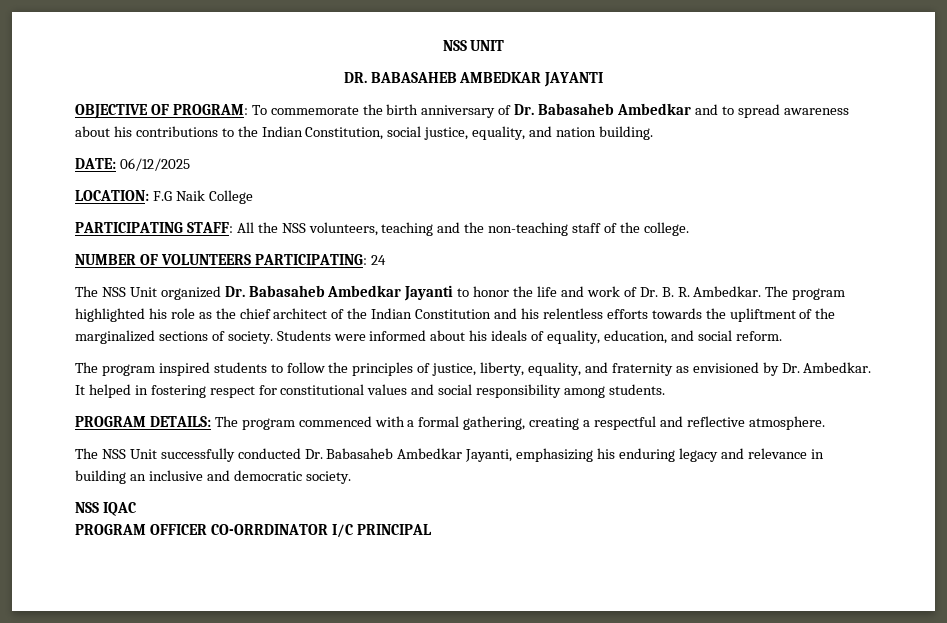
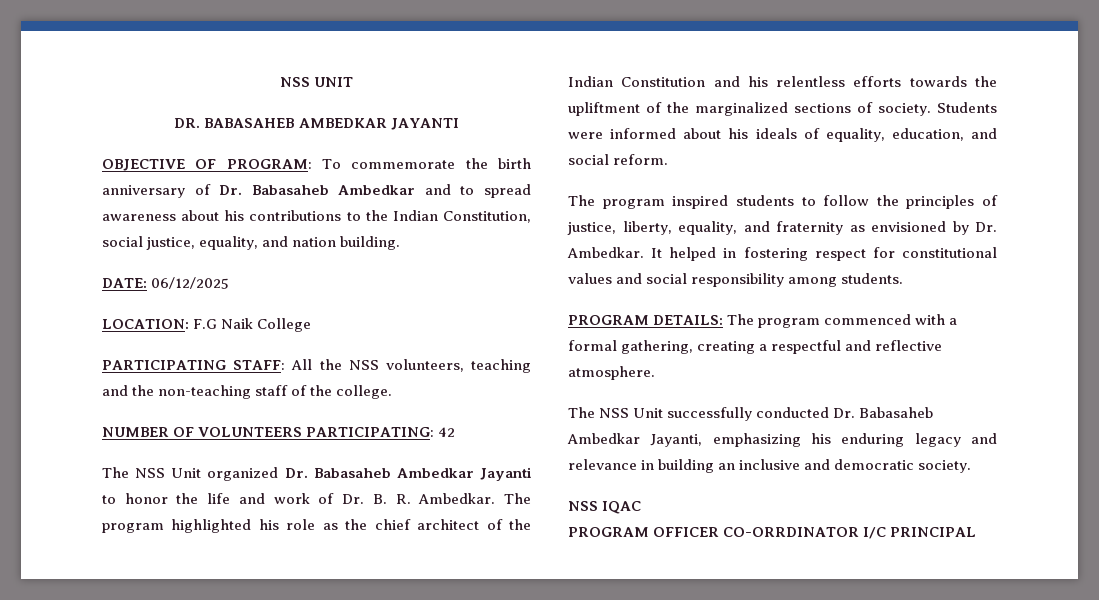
- NUMBER OF VOLUNTEERS PARTICIPATING: 24
+ NUMBER OF VOLUNTEERS PARTICIPATING: 42

